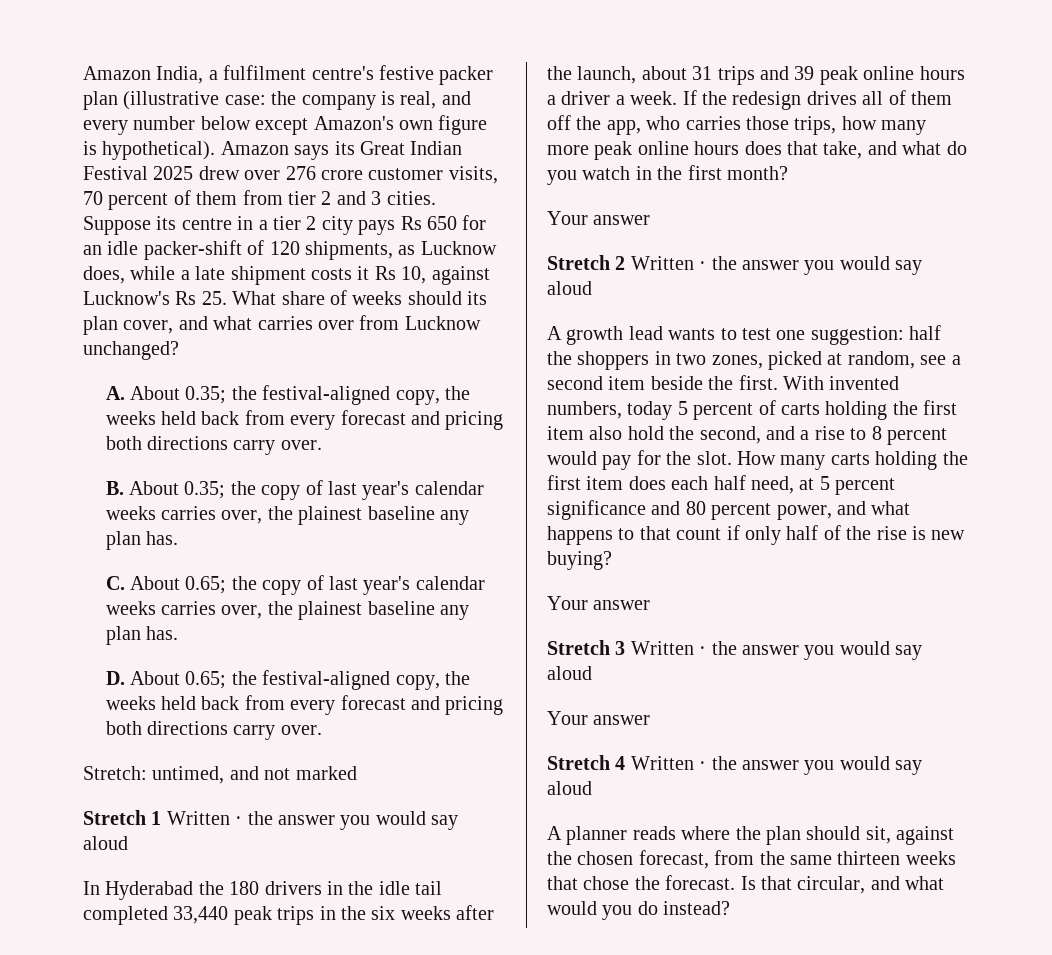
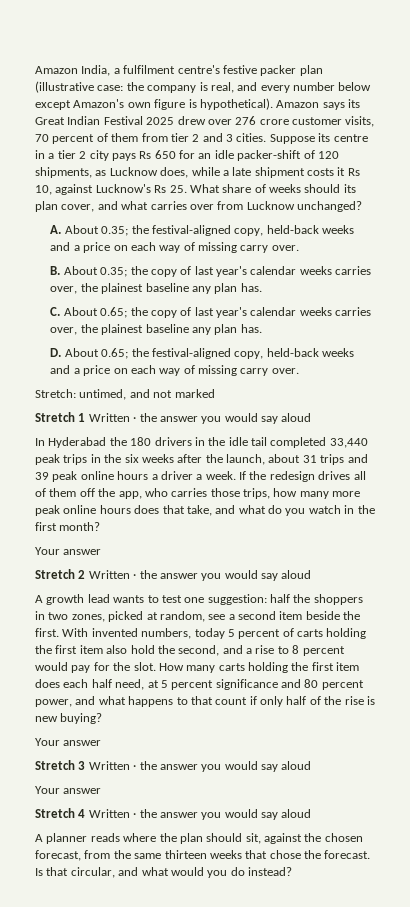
- A. About 0.35; the festival-aligned copy, the weeks held back from every forecast and pricing both directions carry over.
+ A. About 0.35; the festival-aligned copy, held-back weeks and a price on each way of missing carry over.
- D. About 0.65; the festival-aligned copy, the weeks held back from every forecast and pricing both directions carry over.
+ D. About 0.65; the festival-aligned copy, held-back weeks and a price on each way of missing carry over.

